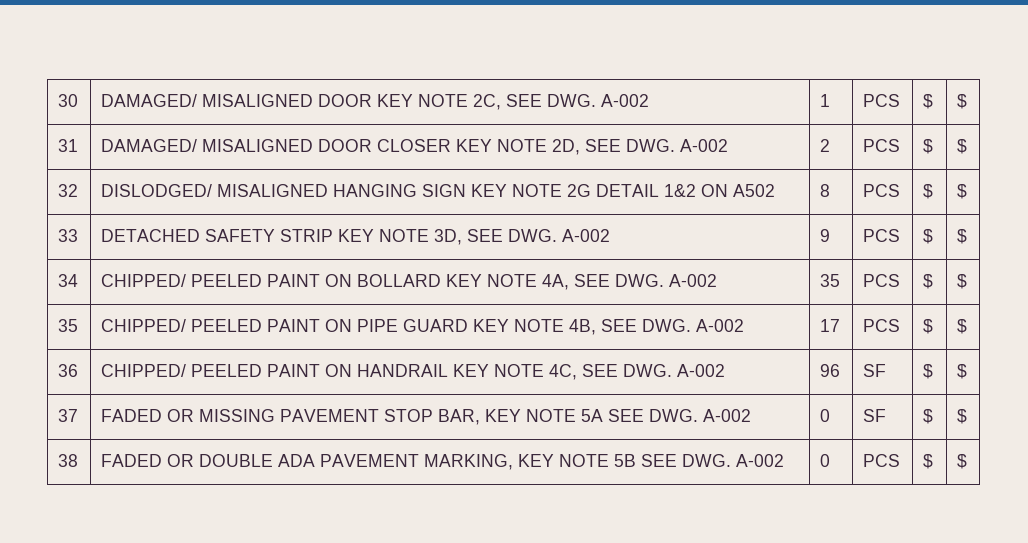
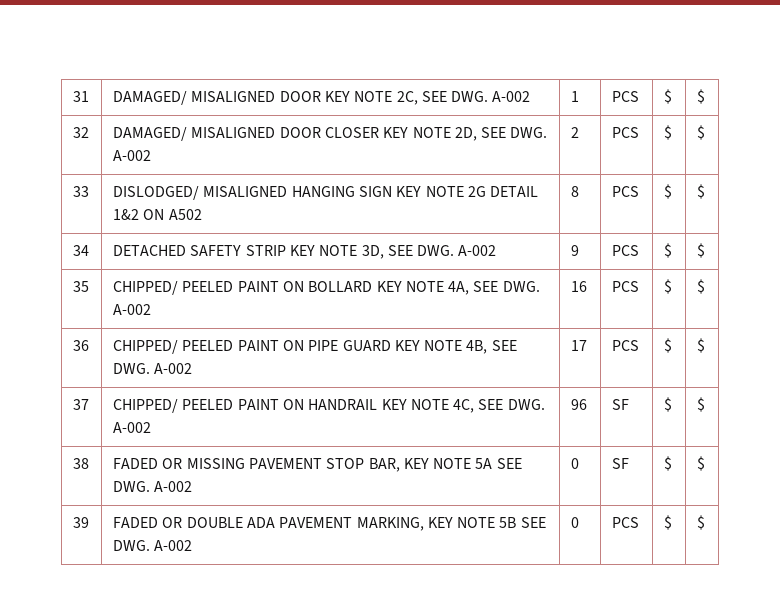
- 30 | DAMAGED/ MISALIGNED DOOR KEY NOTE 2C, SEE DWG. A-002 | 1 | PCS | $ | $
+ 31 | DAMAGED/ MISALIGNED DOOR KEY NOTE 2C, SEE DWG. A-002 | 1 | PCS | $ | $
- 31 | DAMAGED/ MISALIGNED DOOR CLOSER KEY NOTE 2D, SEE DWG. A-002 | 2 | PCS | $ | $
+ 32 | DAMAGED/ MISALIGNED DOOR CLOSER KEY NOTE 2D, SEE DWG. A-002 | 2 | PCS | $ | $
- 32 | DISLODGED/ MISALIGNED HANGING SIGN KEY NOTE 2G DETAIL 1&2 ON A502 | 8 | PCS | $ | $
+ 33 | DISLODGED/ MISALIGNED HANGING SIGN KEY NOTE 2G DETAIL 1&2 ON A502 | 8 | PCS | $ | $
- 33 | DETACHED SAFETY STRIP KEY NOTE 3D, SEE DWG. A-002 | 9 | PCS | $ | $
+ 34 | DETACHED SAFETY STRIP KEY NOTE 3D, SEE DWG. A-002 | 9 | PCS | $ | $
- 34 | CHIPPED/ PEELED PAINT ON BOLLARD KEY NOTE 4A, SEE DWG. A-002 | 35 | PCS | $ | $
- 35 | CHIPPED/ PEELED PAINT ON PIPE GUARD KEY NOTE 4B, SEE DWG. A-002 | 17 | PCS | $ | $
+ 35 | CHIPPED/ PEELED PAINT ON BOLLARD KEY NOTE 4A, SEE DWG. A-002 | 16 | PCS | $ | $
+ 36 | CHIPPED/ PEELED PAINT ON PIPE GUARD KEY NOTE 4B, SEE DWG. A-002 | 17 | PCS | $ | $
- 36 | CHIPPED/ PEELED PAINT ON HANDRAIL KEY NOTE 4C, SEE DWG. A-002 | 96 | SF | $ | $
+ 37 | CHIPPED/ PEELED PAINT ON HANDRAIL KEY NOTE 4C, SEE DWG. A-002 | 96 | SF | $ | $
- 37 | FADED OR MISSING PAVEMENT STOP BAR, KEY NOTE 5A SEE DWG. A-002 | 0 | SF | $ | $
+ 38 | FADED OR MISSING PAVEMENT STOP BAR, KEY NOTE 5A SEE DWG. A-002 | 0 | SF | $ | $
- 38 | FADED OR DOUBLE ADA PAVEMENT MARKING, KEY NOTE 5B SEE DWG. A-002 | 0 | PCS | $ | $
+ 39 | FADED OR DOUBLE ADA PAVEMENT MARKING, KEY NOTE 5B SEE DWG. A-002 | 0 | PCS | $ | $

